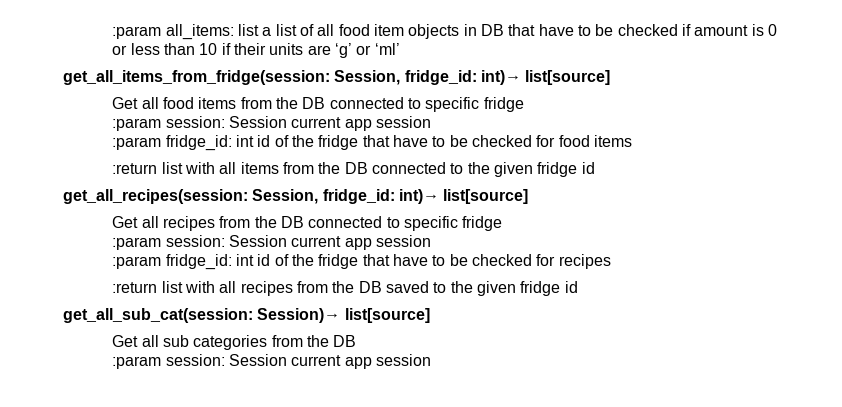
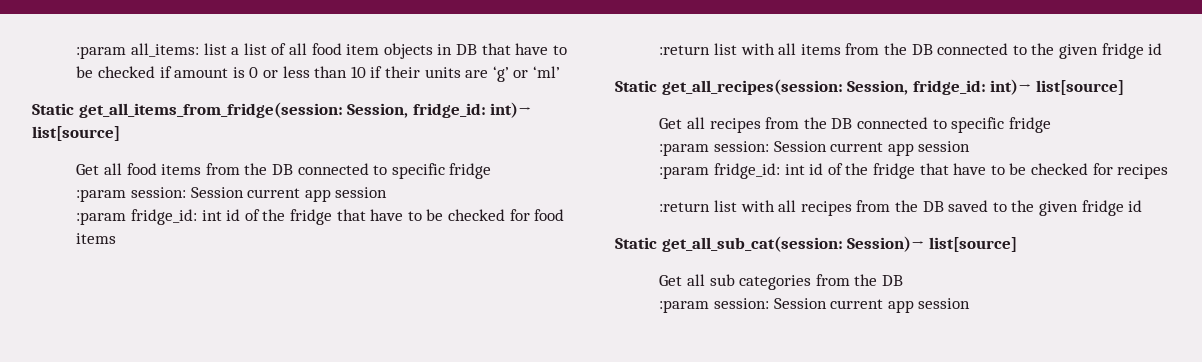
- get_all_items_from_fridge(session: Session, fridge_id: int)→ list[source]
+ Static get_all_items_from_fridge(session: Session, fridge_id: int)→ list[source]
- get_all_recipes(session: Session, fridge_id: int)→ list[source]
+ Static get_all_recipes(session: Session, fridge_id: int)→ list[source]
- get_all_sub_cat(session: Session)→ list[source]
+ Static get_all_sub_cat(session: Session)→ list[source]

